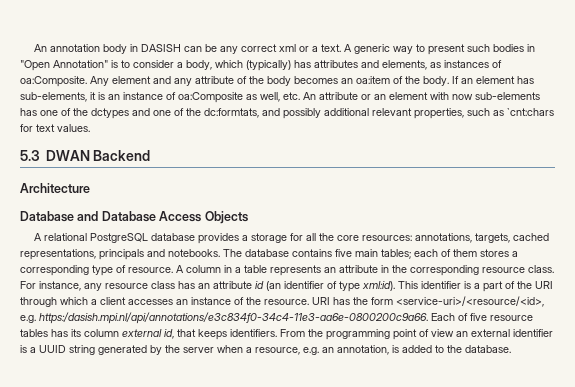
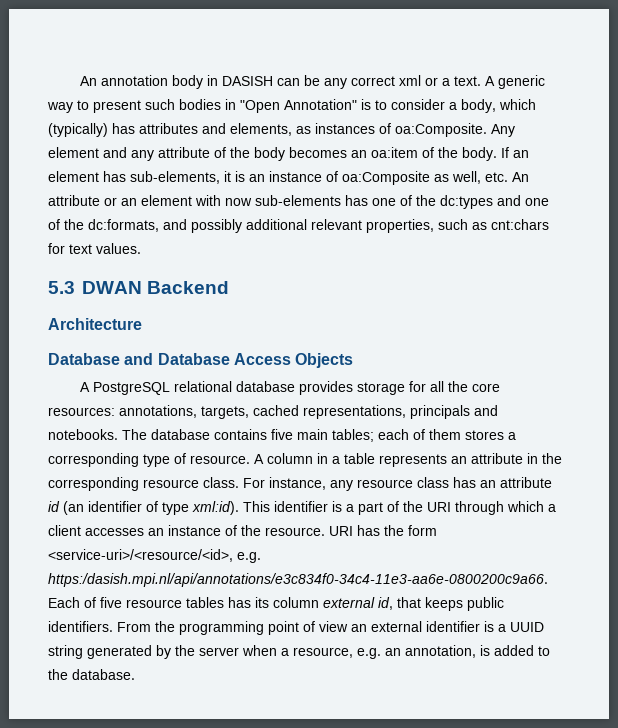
- If an element has sub-elements, it is an instance of oa:Composite as well, etc. An attribute or an element with now sub-elements has one of the dctypes and one of the dc:formtats, and possibly additional relevant properties, such as `cnt:chars for text values.
+ If an element has sub-elements, it is an instance of oa:Composite as well, etc. An attribute or an element with now sub-elements has one of the dc:types and one of the dc:formats, and possibly additional relevant properties, such as cnt:chars for text values.
- A relational PostgreSQL database provides a storage for all the core resources: annotations, targets, cached representations, principals and notebooks.
+ A PostgreSQL relational database provides storage for all the core resources: annotations, targets, cached representations, principals and notebooks.
- URI has the form <service-uri>/<resource/<id>, e.g. https:/dasish.mpi.nl/api/annotations/e3c834f0-34c4-11e3-aa6e-0800200c9a66. Each of five resource tables has its column external id, that keeps identifiers.
+ URI has the form <service-uri>/<resource/<id>, e.g. https:/dasish.mpi.nl/api/annotations/e3c834f0-34c4-11e3-aa6e-0800200c9a66. Each of five resource tables has its column external id, that keeps public identifiers.

